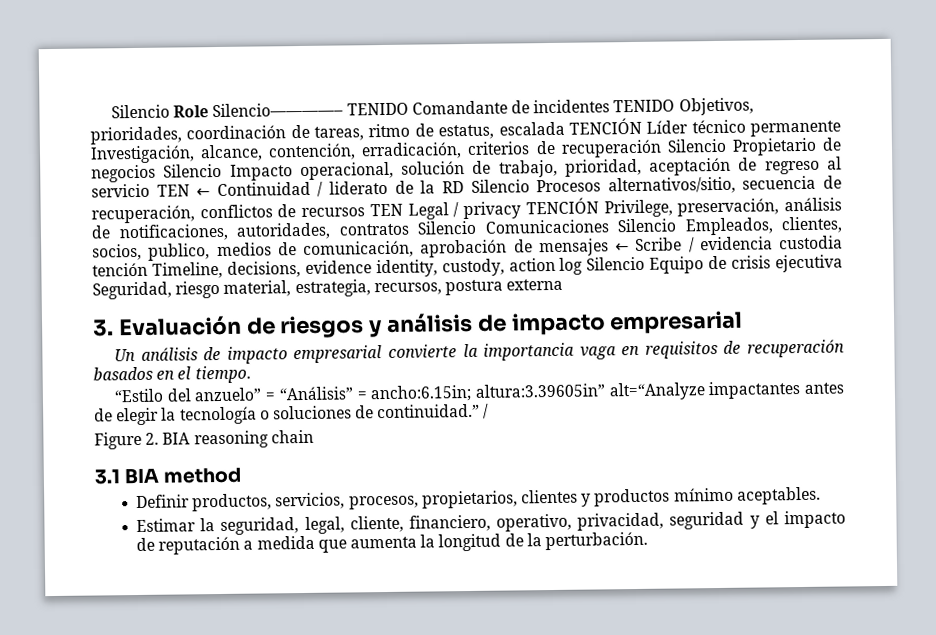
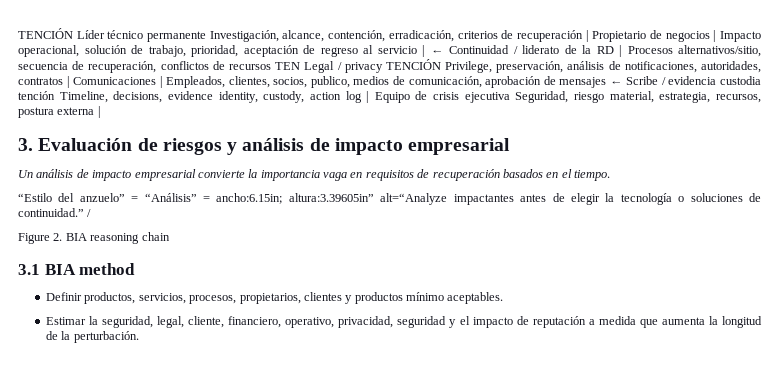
- Silencio Role Silencio————– TENIDO Comandante de incidentes TENIDO Objetivos, prioridades, coordinación de tareas, ritmo de estatus, escalada TENCIÓN Líder técnico permanente Investigación, alcance, contención, erradicación, criterios de recuperación Silencio Propietario de negocios Silencio Impacto operacional, solución de trabajo, prioridad, aceptación de regreso al servicio TEN ← Continuidad / liderato de la RD Silencio Procesos alternativos/sitio, secuencia de recuperación, conflictos de recursos TEN Legal / privacy TENCIÓN Privilege, preservación, análisis de notificaciones, autoridades, contratos Silencio Comunicaciones Silencio Empleados, clientes, socios, publico, medios de comunicación, aprobación de mensajes ← Scribe / evidencia custodia tención Timeline, decisions, evidence identity, custody, action log Silencio Equipo de crisis ejecutiva Seguridad, riesgo material, estrategia, recursos, postura externa
+ TENCIÓN Líder técnico permanente Investigación, alcance, contención, erradicación, criterios de recuperación | Propietario de negocios | Impacto operacional, solución de trabajo, prioridad, aceptación de regreso al servicio | ← Continuidad / liderato de la RD | Procesos alternativos/sitio, secuencia de recuperación, conflictos de recursos TEN Legal / privacy TENCIÓN Privilege, preservación, análisis de notificaciones, autoridades, contratos | Comunicaciones | Empleados, clientes, socios, publico, medios de comunicación, aprobación de mensajes ← Scribe / evidencia custodia tención Timeline, decisions, evidence identity, custody, action log | Equipo de crisis ejecutiva Seguridad, riesgo material, estrategia, recursos, postura externa |

